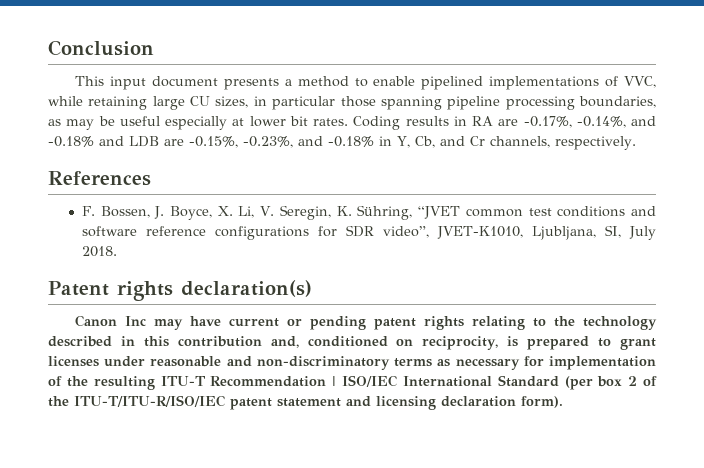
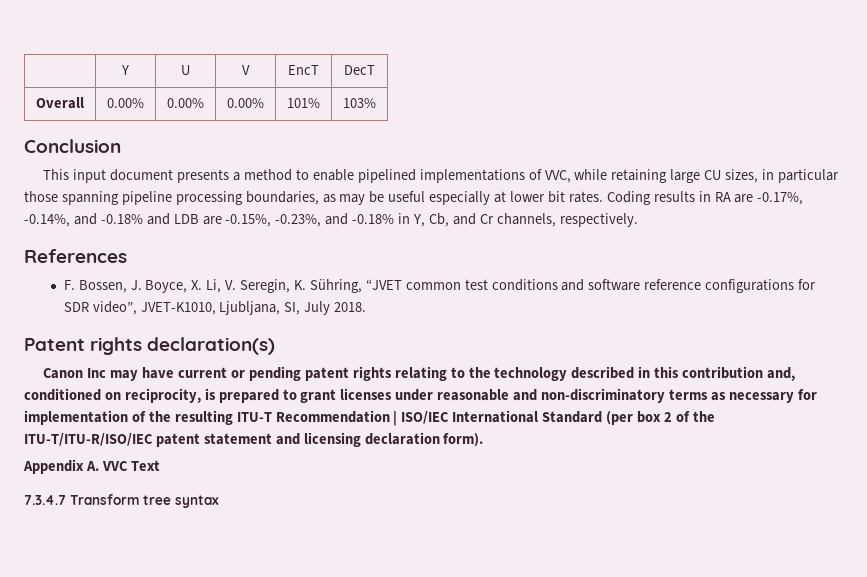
+ | Y | U | V | EncT | DecT
+ Overall | 0.00% | 0.00% | 0.00% | 101% | 103%
+ Appendix A. VVC Text
+ 7.3.4.7 Transform tree syntax

